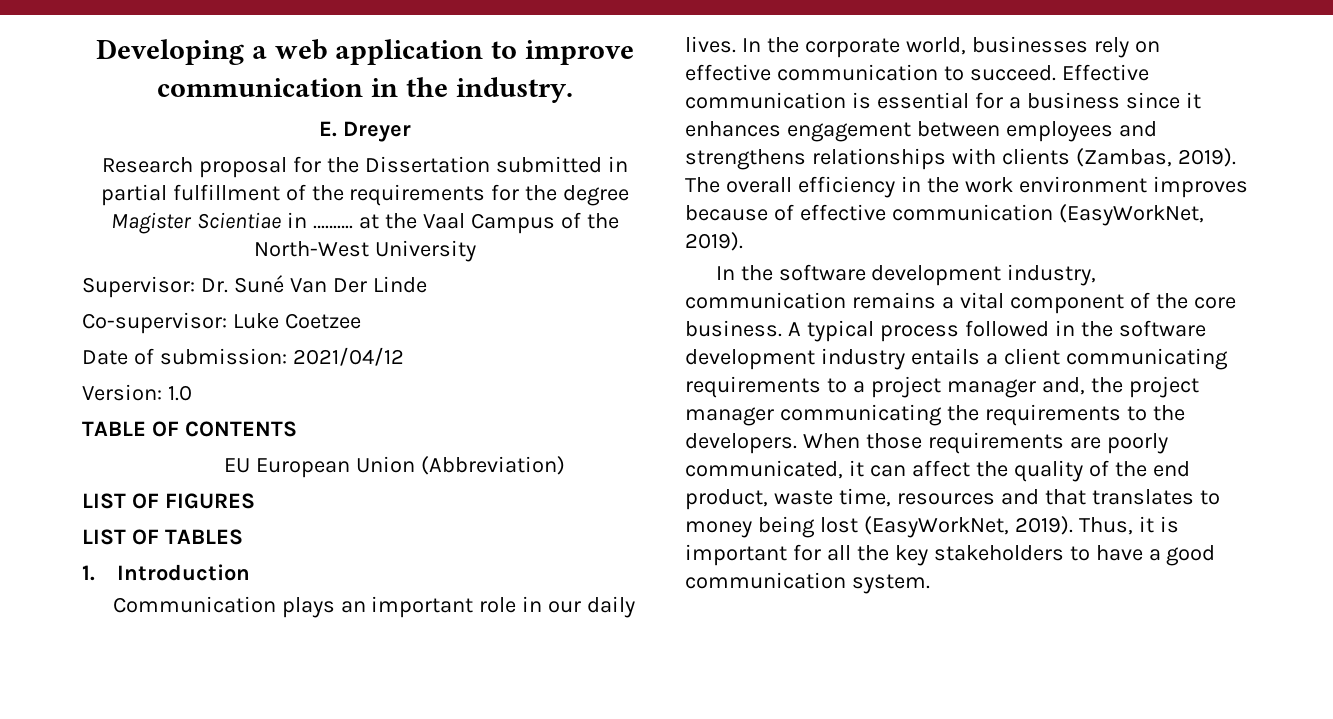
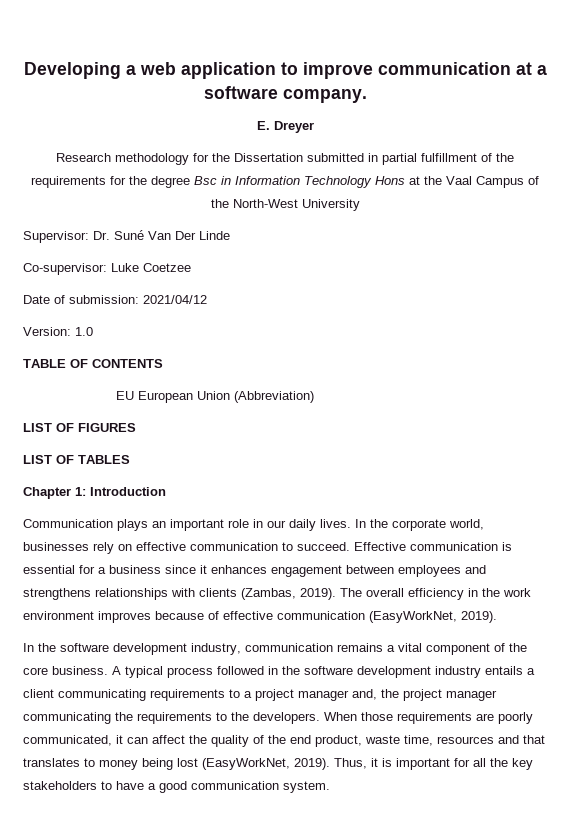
- Developing a web application to improve communication in the industry.
+ Developing a web application to improve communication at a software company.
- Research proposal for the Dissertation submitted in partial fulfillment of the requirements for the degree Magister Scientiae in ………. at the Vaal Campus of the North-West University
+ Research methodology for the Dissertation submitted in partial fulfillment of the requirements for the degree Bsc in Information Technology Hons at the Vaal Campus of the North-West University
- 1. Introduction
+ Chapter 1: Introduction

